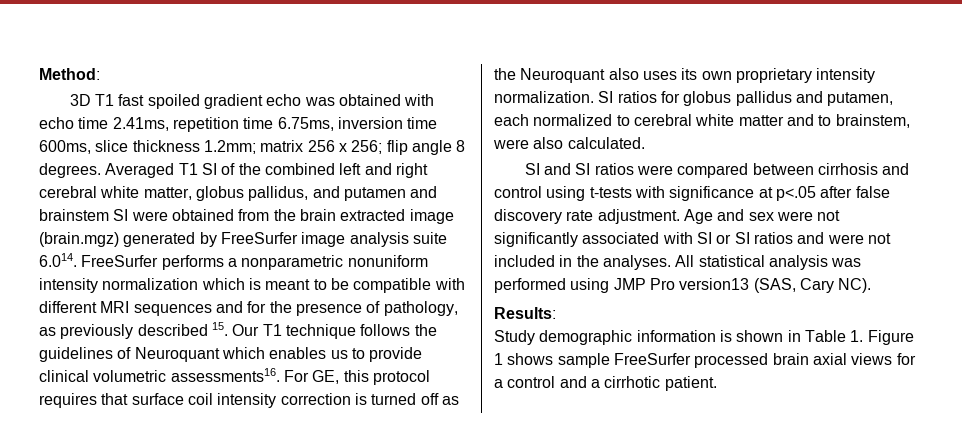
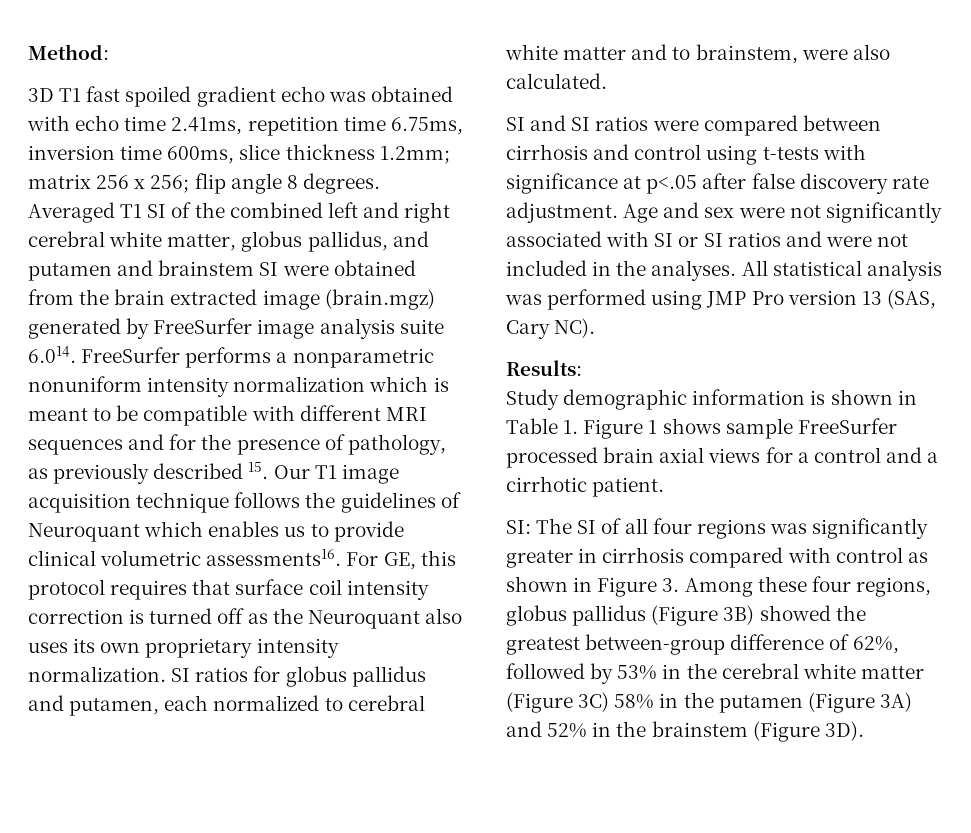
- Averaged T1 SI of the combined left and right cerebral white matter, globus pallidus, and putamen and brainstem SI were obtained from the brain extracted image (brain.mgz) generated by FreeSurfer image analysis suite 6.014. FreeSurfer performs a nonparametric nonuniform intensity normalization which is meant to be compatible with different MRI sequences and for the presence of pathology, as previously described 15. Our T1 technique follows the guidelines of Neuroquant which enables us to provide clinical volumetric assessments16.
+ Averaged T1 SI of the combined left and right cerebral white matter, globus pallidus, and putamen and brainstem SI were obtained from the brain extracted image (brain.mgz) generated by FreeSurfer image analysis suite 6.014. FreeSurfer performs a nonparametric nonuniform intensity normalization which is meant to be compatible with different MRI sequences and for the presence of pathology, as previously described 15. Our T1 image acquisition technique follows the guidelines of Neuroquant which enables us to provide clinical volumetric assessments16.
- All statistical analysis was performed using JMP Pro version13 (SAS, Cary NC).
+ All statistical analysis was performed using JMP Pro version 13 (SAS, Cary NC).
+ SI: The SI of all four regions was significantly greater in cirrhosis compared with control as shown in Figure 3. Among these four regions, globus pallidus (Figure 3B) showed the greatest between-group difference of 62%, followed by 53% in the cerebral white matter (Figure 3C) 58% in the putamen (Figure 3A) and 52% in the brainstem (Figure 3D).

